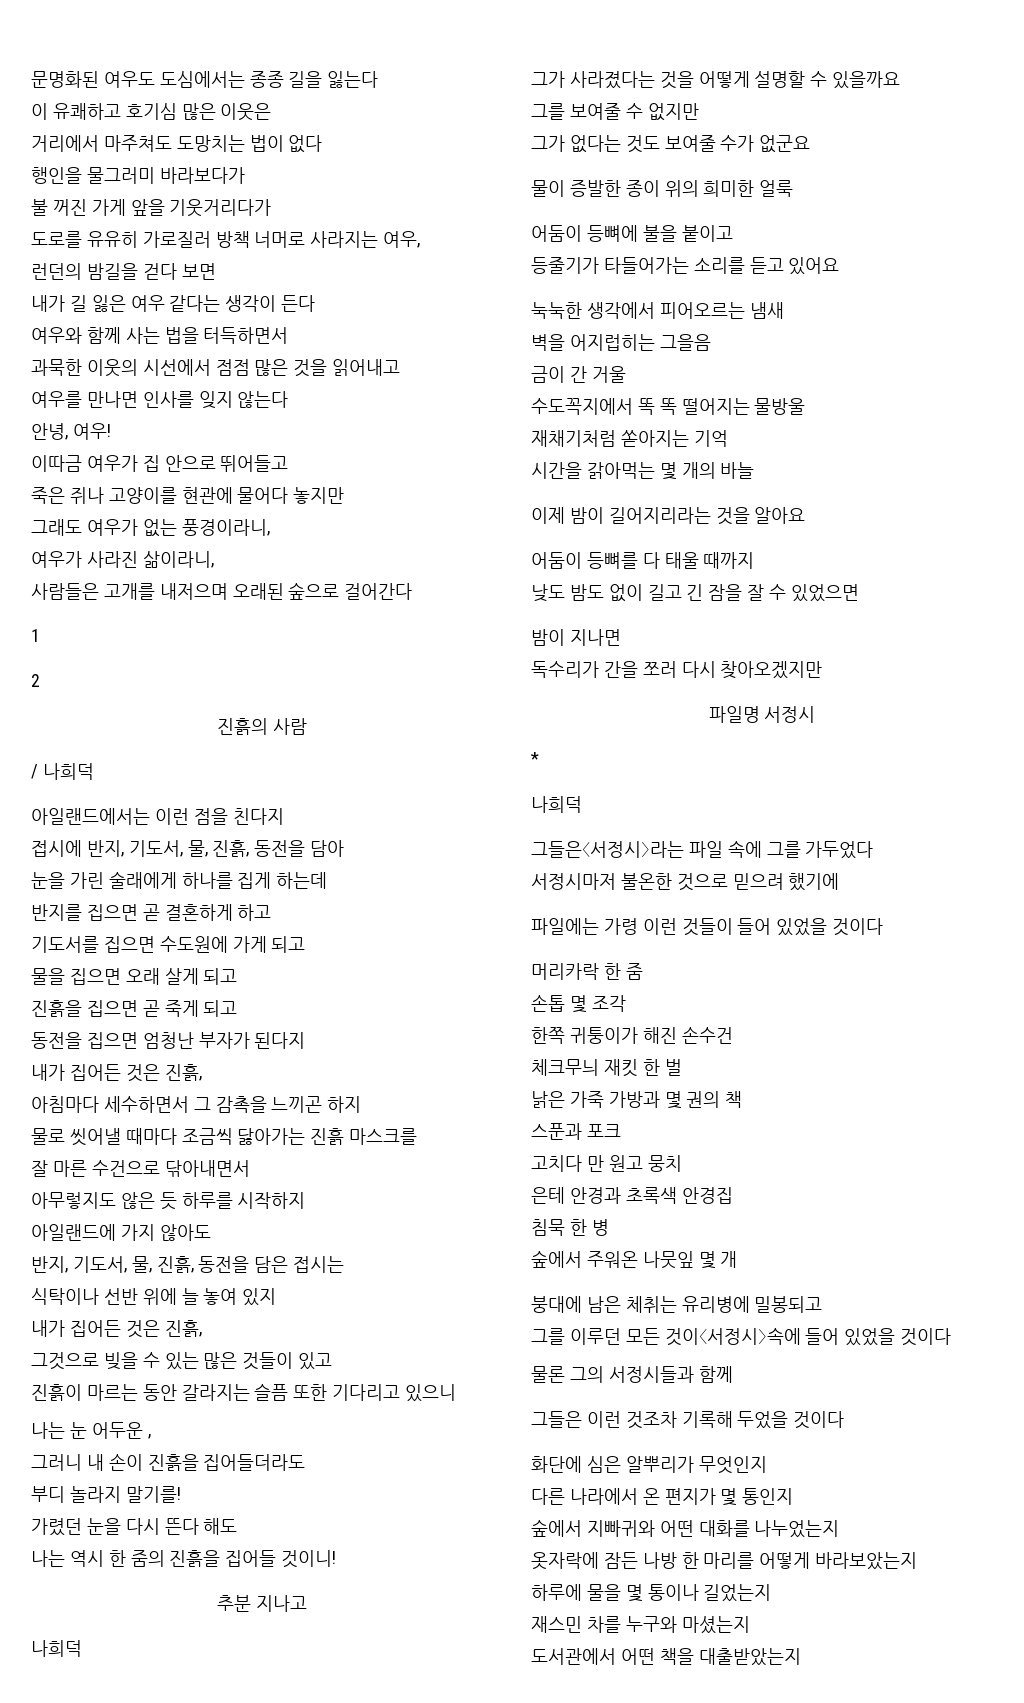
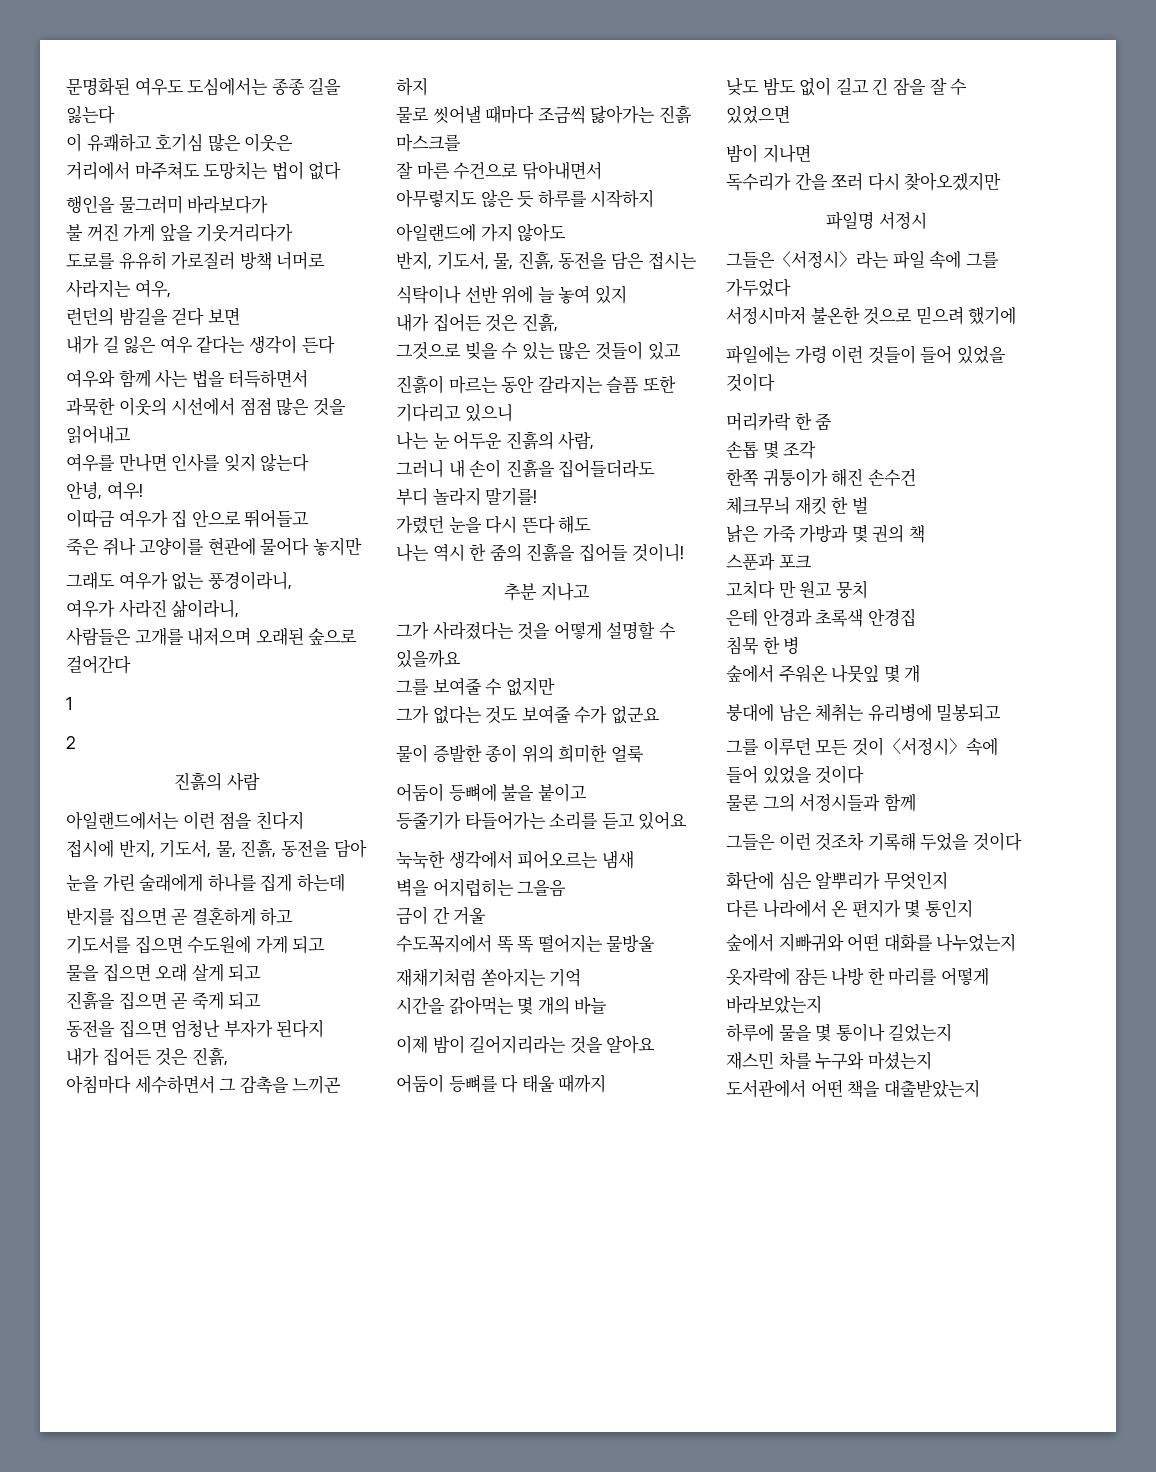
- / 나희덕
- 나는 눈 어두운 ,
+ 나는 눈 어두운 진흙의 사람,
  추분 지나고
- 나희덕
- *
- 나희덕

